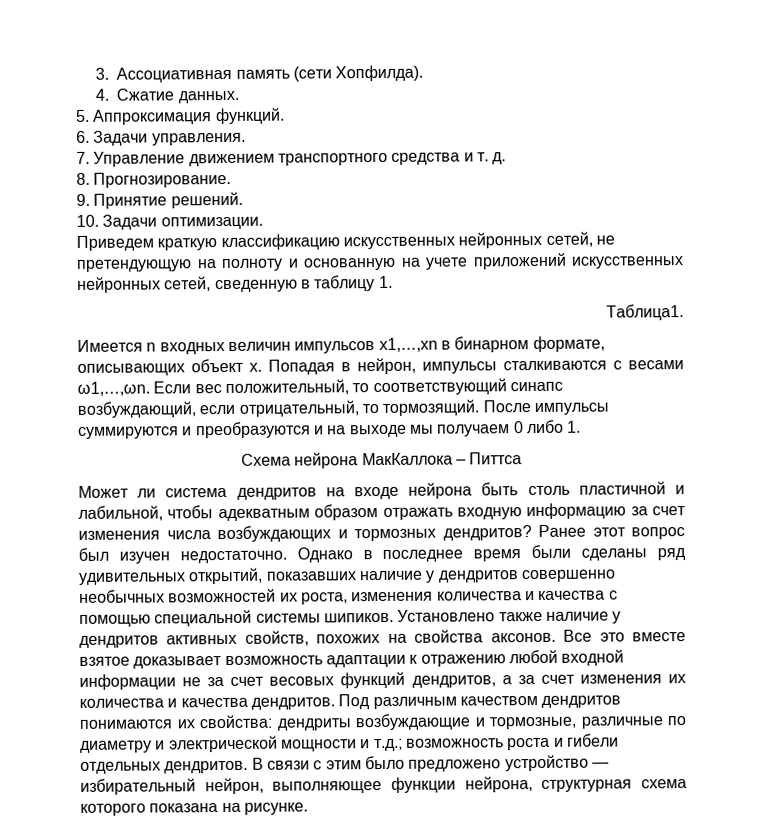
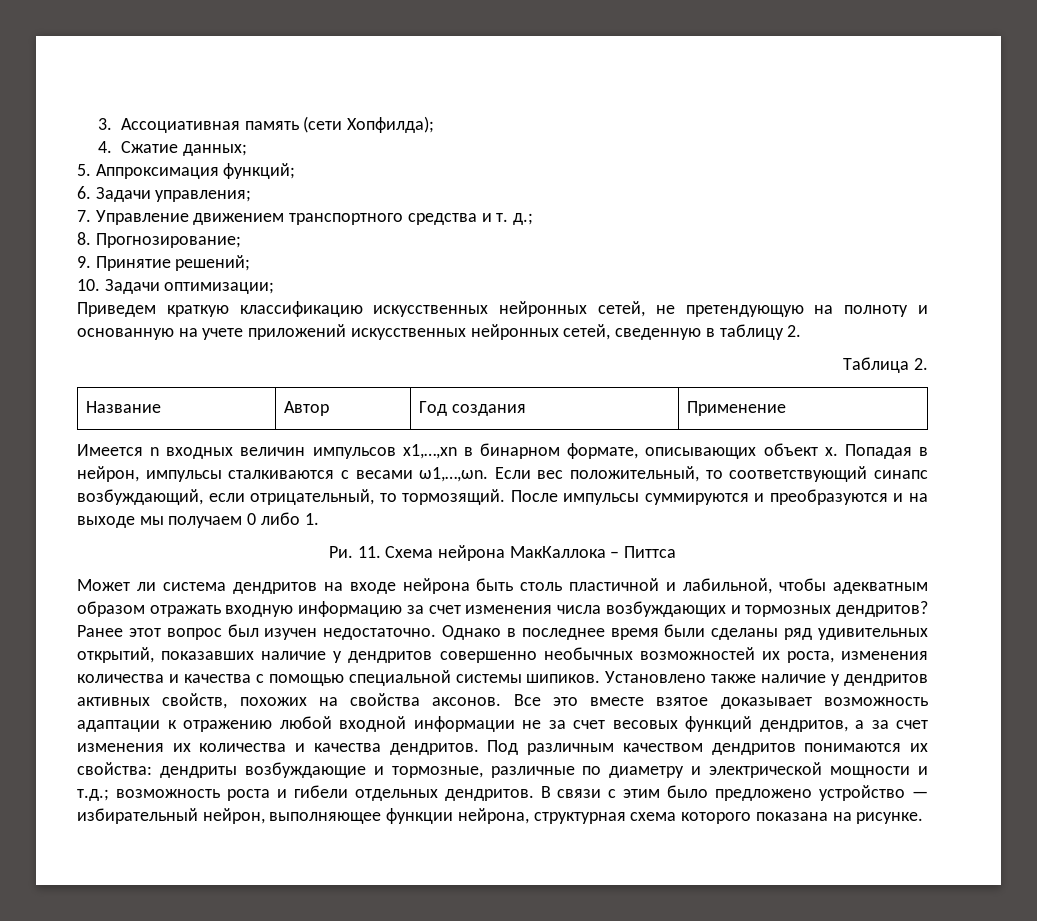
- 3. Ассоциативная память (сети Хопфилда).
+ 3. Ассоциативная память (сети Хопфилда);
- 4. Сжатие данных.
+ 4. Сжатие данных;
- 5. Аппроксимация функций.
+ 5. Аппроксимация функций;
- 6. Задачи управления.
+ 6. Задачи управления;
- 7. Управление движением транспортного средства и т. д.
+ 7. Управление движением транспортного средства и т. д.;
- 8. Прогнозирование.
+ 8. Прогнозирование;
- 9. Принятие решений.
+ 9. Принятие решений;
- 10. Задачи оптимизации.
+ 10. Задачи оптимизации;
- Приведем краткую классификацию искусственных нейронных сетей, не претендующую на полноту и основанную на учете приложений искусственных нейронных сетей, сведенную в таблицу 1.
- Таблица1.
+ Приведем краткую классификацию искусственных нейронных сетей, не претендующую на полноту и основанную на учете приложений искусственных нейронных сетей, сведенную в таблицу 2.
+ Таблица 2.
+ Название | Автор | Год создания | Применение
- Схема нейрона МакКаллока – Питтса
+ Ри. 11. Схема нейрона МакКаллока – Питтса

